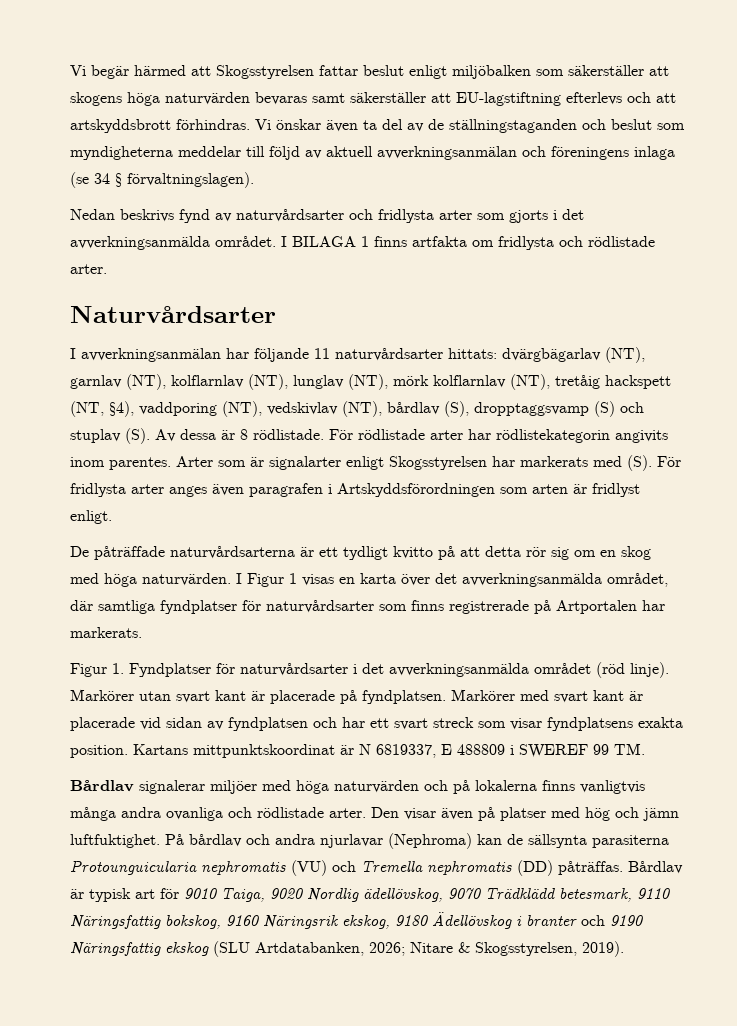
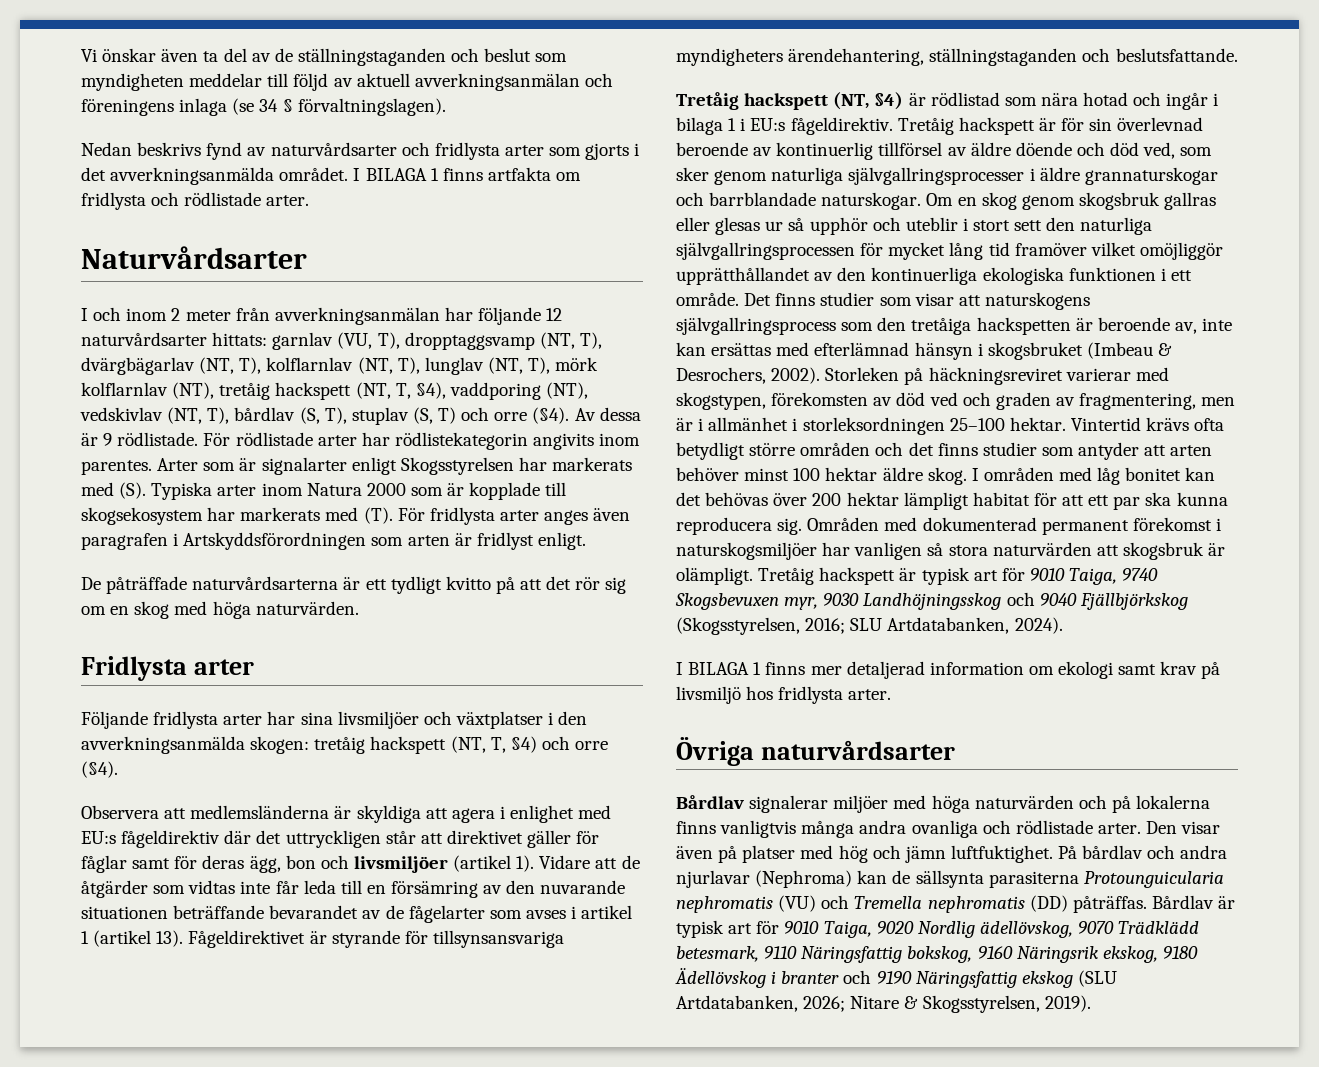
- Vi begär härmed att Skogsstyrelsen fattar beslut enligt miljöbalken som säkerställer att skogens höga naturvärden bevaras samt säkerställer att EU-lagstiftning efterlevs och att artskyddsbrott förhindras. Vi önskar även ta del av de ställningstaganden och beslut som myndigheterna meddelar till följd av aktuell avverkningsanmälan och föreningens inlaga (se 34 § förvaltningslagen).
+ Vi önskar även ta del av de ställningstaganden och beslut som myndigheten meddelar till följd av aktuell avverkningsanmälan och föreningens inlaga (se 34 § förvaltningslagen).
- I avverkningsanmälan har följande 11 naturvårdsarter hittats: dvärgbägarlav (NT), garnlav (NT), kolflarnlav (NT), lunglav (NT), mörk kolflarnlav (NT), tretåig hackspett (NT, §4), vaddporing (NT), vedskivlav (NT), bårdlav (S), dropptaggsvamp (S) och stuplav (S). Av dessa är 8 rödlistade.
+ I och inom 2 meter från avverkningsanmälan har följande 12 naturvårdsarter hittats: garnlav (VU, T), dropptaggsvamp (NT, T), dvärgbägarlav (NT, T), kolflarnlav (NT, T), lunglav (NT, T), mörk kolflarnlav (NT), tretåig hackspett (NT, T, §4), vaddporing (NT), vedskivlav (NT, T), bårdlav (S, T), stuplav (S, T) och orre (§4). Av dessa är 9 rödlistade.
- Arter som är signalarter enligt Skogsstyrelsen har markerats med (S). För fridlysta arter anges även paragrafen i Artskyddsförordningen som arten är fridlyst enligt.
+ Arter som är signalarter enligt Skogsstyrelsen har markerats med (S). Typiska arter inom Natura 2000 som är kopplade till skogsekosystem har markerats med (T). För fridlysta arter anges även paragrafen i Artskyddsförordningen som arten är fridlyst enligt.
- De påträffade naturvårdsarterna är ett tydligt kvitto på att detta rör sig om en skog med höga naturvärden. I Figur 1 visas en karta över det avverkningsanmälda området, där samtliga fyndplatser för naturvårdsarter som finns registrerade på Artportalen har markerats.
- Figur 1. Fyndplatser för naturvårdsarter i det avverkningsanmälda området (röd linje). Markörer utan svart kant är placerade på fyndplatsen. Markörer med svart kant är placerade vid sidan av fyndplatsen och har ett svart streck som visar fyndplatsens exakta position. Kartans mittpunktskoordinat är N 6819337, E 488809 i SWEREF 99 TM.
+ De påträffade naturvårdsarterna är ett tydligt kvitto på att det rör sig om en skog med höga naturvärden.
+ Fridlysta arter
+ Följande fridlysta arter har sina livsmiljöer och växtplatser i den avverkningsanmälda skogen: tretåig hackspett (NT, T, §4) och orre (§4).
+ Observera att medlemsländerna är skyldiga att agera i enlighet med EU:s fågeldirektiv där det uttryckligen står att direktivet gäller för fåglar samt för deras ägg, bon och livsmiljöer (artikel 1). Vidare att de åtgärder som vidtas inte får leda till en försämring av den nuvarande situationen beträffande bevarandet av de fågelarter som avses i artikel 1 (artikel 13). Fågeldirektivet är styrande för tillsynsansvariga myndigheters ärendehantering, ställningstaganden och beslutsfattande.
+ Tretåig hackspett (NT, §4) är rödlistad som nära hotad och ingår i bilaga 1 i EU:s fågeldirektiv. Tretåig hackspett är för sin överlevnad beroende av kontinuerlig tillförsel av äldre döende och död ved, som sker genom naturliga självgallringsprocesser i äldre grannaturskogar och barrblandade naturskogar. Om en skog genom skogsbruk gallras eller glesas ur så upphör och uteblir i stort sett den naturliga självgallringsprocessen för mycket lång tid framöver vilket omöjliggör upprätthållandet av den kontinuerliga ekologiska funktionen i ett område. Det finns studier som visar att naturskogens självgallringsprocess som den tretåiga hackspetten är beroende av, inte kan ersättas med efterlämnad hänsyn i skogsbruket (Imbeau & Desrochers, 2002). Storleken på häckningsreviret varierar med skogstypen, förekomsten av död ved och graden av fragmentering, men är i allmänhet i storleksordningen 25–100 hektar. Vintertid krävs ofta betydligt större områden och det finns studier som antyder att arten behöver minst 100 hektar äldre skog. I områden med låg bonitet kan det behövas över 200 hektar lämpligt habitat för att ett par ska kunna reproducera sig. Områden med dokumenterad permanent förekomst i naturskogsmiljöer har vanligen så stora naturvärden att skogsbruk är olämpligt. Tretåig hackspett är typisk art för 9010 Taiga, 9740 Skogsbevuxen myr, 9030 Landhöjningsskog och 9040 Fjällbjörkskog (Skogsstyrelsen, 2016; SLU Artdatabanken, 2024).
+ I BILAGA 1 finns mer detaljerad information om ekologi samt krav på livsmiljö hos fridlysta arter.
+ Övriga naturvårdsarter

